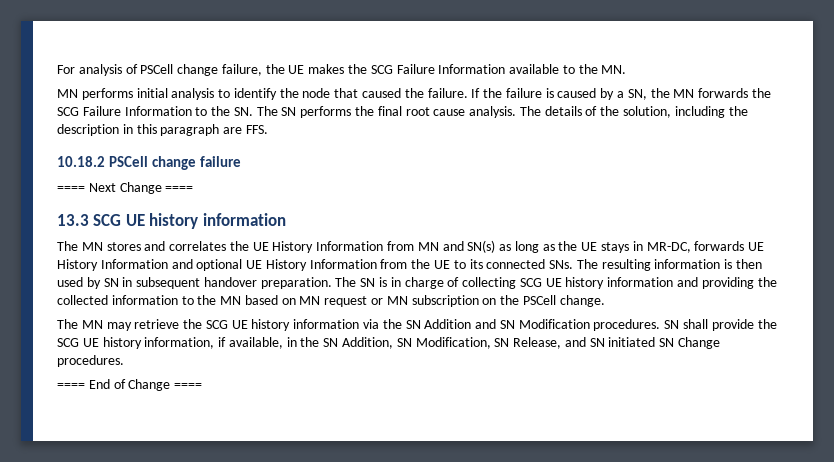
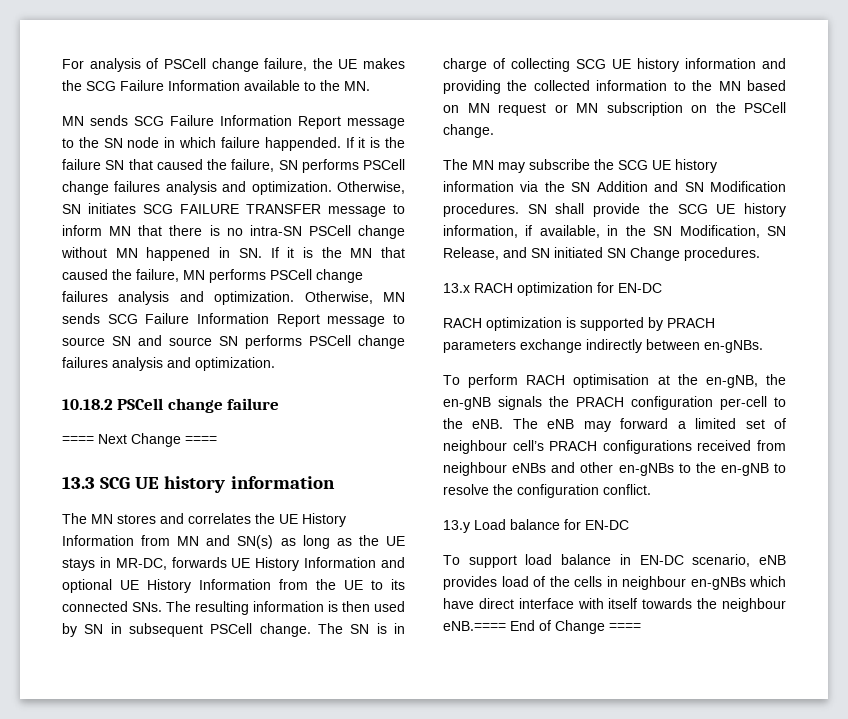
- MN performs initial analysis to identify the node that caused the failure. If the failure is caused by a SN, the MN forwards the SCG Failure Information to the SN. The SN performs the final root cause analysis. The details of the solution, including the description in this paragraph are FFS.
+ MN sends SCG Failure Information Report message to the SN node in which failure happended. If it is the failure SN that caused the failure, SN performs PSCell change failures analysis and optimization. Otherwise, SN initiates SCG FAILURE TRANSFER message to inform MN that there is no intra-SN PSCell change without MN happened in SN. If it is the MN that caused the failure, MN performs PSCell change failures analysis and optimization. Otherwise, MN sends SCG Failure Information Report message to source SN and source SN performs PSCell change failures analysis and optimization.
- The MN stores and correlates the UE History Information from MN and SN(s) as long as the UE stays in MR-DC, forwards UE History Information and optional UE History Information from the UE to its connected SNs. The resulting information is then used by SN in subsequent handover preparation.
+ The MN stores and correlates the UE History Information from MN and SN(s) as long as the UE stays in MR-DC, forwards UE History Information and optional UE History Information from the UE to its connected SNs. The resulting information is then used by SN in subsequent PSCell change.
- The MN may retrieve the SCG UE history information via the SN Addition and SN Modification procedures.
+ The MN may subscribe the SCG UE history information via the SN Addition and SN Modification procedures.
- SN shall provide the SCG UE history information, if available, in the SN Addition, SN Modification, SN Release, and SN initiated SN Change procedures.
+ SN shall provide the SCG UE history information, if available, in the SN Modification, SN Release, and SN initiated SN Change procedures.
- ==== End of Change ====
+ 13.x RACH optimization for EN-DC
+ RACH optimization is supported by PRACH parameters exchange indirectly between en-gNBs.
+ To perform RACH optimisation at the en-gNB, the en-gNB signals the PRACH configuration per-cell to the eNB. The eNB may forward a limited set of neighbour cell’s PRACH configurations received from neighbour eNBs and other en-gNBs to the en-gNB to resolve the configuration conflict.
+ 13.y Load balance for EN-DC
+ To support load balance in EN-DC scenario, eNB provides load of the cells in neighbour en-gNBs which have direct interface with itself towards the neighbour eNB.==== End of Change ====

